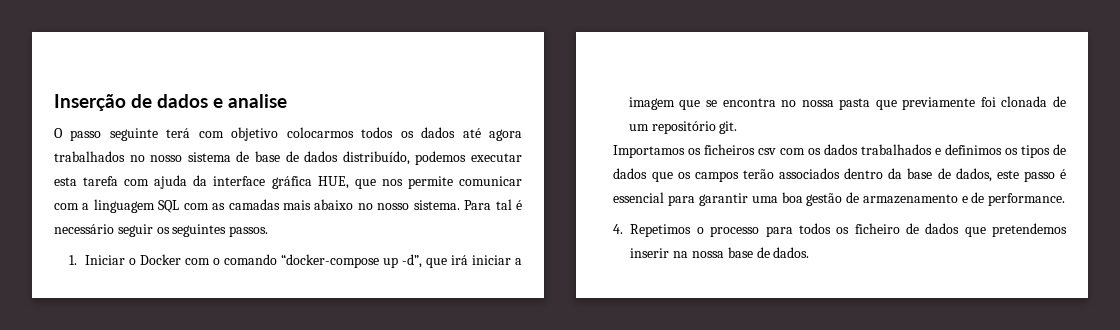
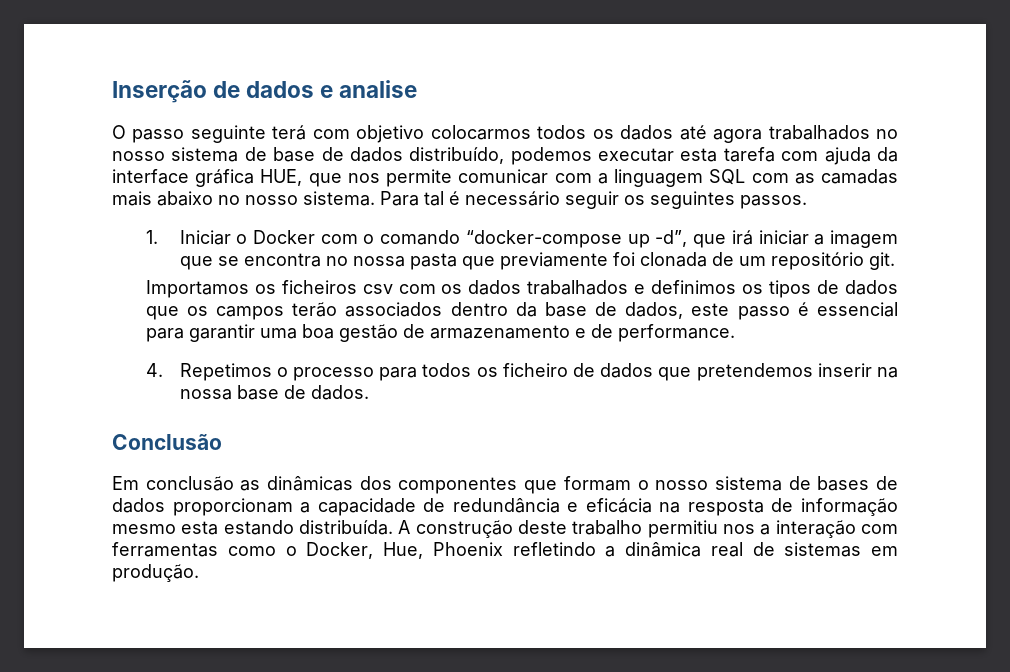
+ Conclusão
+ Em conclusão as dinâmicas dos componentes que formam o nosso sistema de bases de dados proporcionam a capacidade de redundância e eficácia na resposta de informação mesmo esta estando distribuída. A construção deste trabalho permitiu nos a interação com ferramentas como o Docker, Hue, Phoenix refletindo a dinâmica real de sistemas em produção.

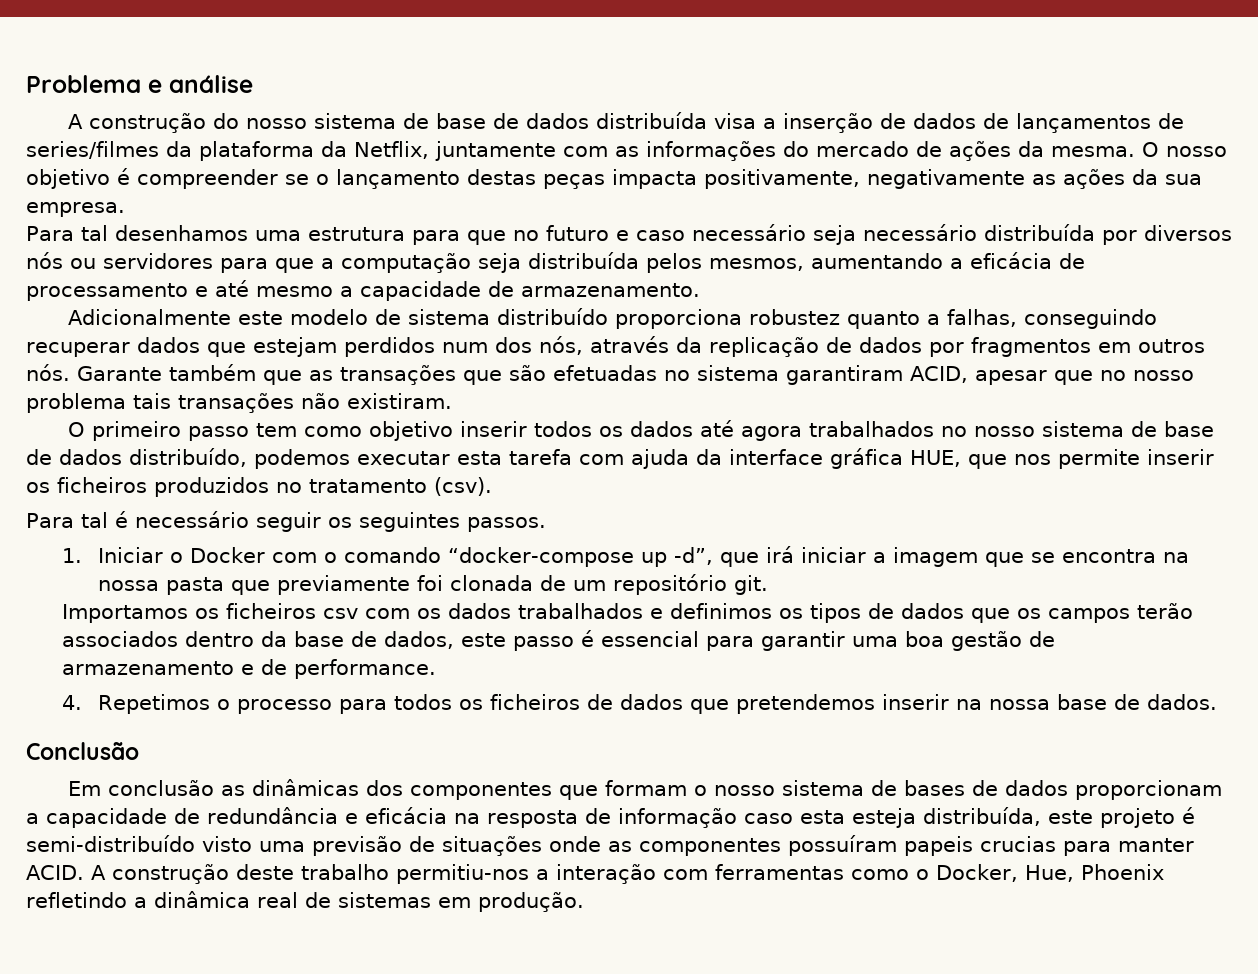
- Inserção de dados e analise
- O passo seguinte terá com objetivo colocarmos todos os dados até agora trabalhados no nosso sistema de base de dados distribuído, podemos executar esta tarefa com ajuda da interface gráfica HUE, que nos permite comunicar com a linguagem SQL com as camadas mais abaixo no nosso sistema. Para tal é necessário seguir os seguintes passos.
+ Problema e análise
+ A construção do nosso sistema de base de dados distribuída visa a inserção de dados de lançamentos de series/filmes da plataforma da Netflix, juntamente com as informações do mercado de ações da mesma. O nosso objetivo é compreender se o lançamento destas peças impacta positivamente, negativamente as ações da sua empresa.
+ Para tal desenhamos uma estrutura para que no futuro e caso necessário seja necessário distribuída por diversos nós ou servidores para que a computação seja distribuída pelos mesmos, aumentando a eficácia de processamento e até mesmo a capacidade de armazenamento.
+ Adicionalmente este modelo de sistema distribuído proporciona robustez quanto a falhas, conseguindo recuperar dados que estejam perdidos num dos nós, através da replicação de dados por fragmentos em outros nós. Garante também que as transações que são efetuadas no sistema garantiram ACID, apesar que no nosso problema tais transações não existiram.
+ O primeiro passo tem como objetivo inserir todos os dados até agora trabalhados no nosso sistema de base de dados distribuído, podemos executar esta tarefa com ajuda da interface gráfica HUE, que nos permite inserir os ficheiros produzidos no tratamento (csv).
+ Para tal é necessário seguir os seguintes passos.
- 1. Iniciar o Docker com o comando “docker-compose up -d”, que irá iniciar a imagem que se encontra no nossa pasta que previamente foi clonada de um repositório git.
+ 1. Iniciar o Docker com o comando “docker-compose up -d”, que irá iniciar a imagem que se encontra na nossa pasta que previamente foi clonada de um repositório git.
- 4. Repetimos o processo para todos os ficheiro de dados que pretendemos inserir na nossa base de dados.
+ 4. Repetimos o processo para todos os ficheiros de dados que pretendemos inserir na nossa base de dados.
- Em conclusão as dinâmicas dos componentes que formam o nosso sistema de bases de dados proporcionam a capacidade de redundância e eficácia na resposta de informação mesmo esta estando distribuída.
+ Em conclusão as dinâmicas dos componentes que formam o nosso sistema de bases de dados proporcionam a capacidade de redundância e eficácia na resposta de informação caso esta esteja distribuída, este projeto é semi-distribuído visto uma previsão de situações onde as componentes possuíram papeis crucias para manter ACID.
- A construção deste trabalho permitiu nos a interação com ferramentas como o Docker, Hue, Phoenix refletindo a dinâmica real de sistemas em produção.
+ A construção deste trabalho permitiu-nos a interação com ferramentas como o Docker, Hue, Phoenix refletindo a dinâmica real de sistemas em produção.

